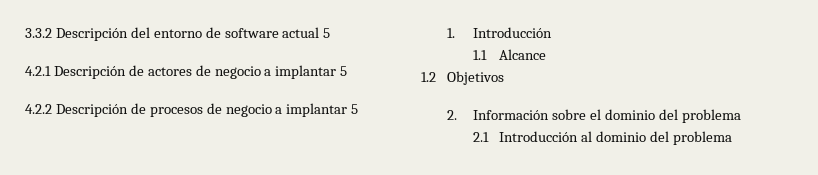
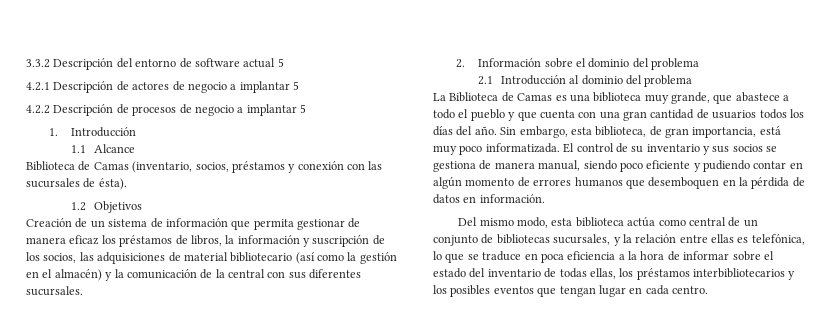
+ Biblioteca de Camas (inventario, socios, préstamos y conexión con las sucursales de ésta).
  1.2 Objetivos
+ Creación de un sistema de información que permita gestionar de manera eficaz los préstamos de libros, la información y suscripción de los socios, las adquisiciones de material bibliotecario (así como la gestión en el almacén) y la comunicación de la central con sus diferentes sucursales.
+ La Biblioteca de Camas es una biblioteca muy grande, que abastece a todo el pueblo y que cuenta con una gran cantidad de usuarios todos los días del año. Sin embargo, esta biblioteca, de gran importancia, está muy poco informatizada. El control de su inventario y sus socios se gestiona de manera manual, siendo poco eficiente y pudiendo contar en algún momento de errores humanos que desemboquen en la pérdida de datos en información.
+ Del mismo modo, esta biblioteca actúa como central de un conjunto de bibliotecas sucursales, y la relación entre ellas es telefónica, lo que se traduce en poca eficiencia a la hora de informar sobre el estado del inventario de todas ellas, los préstamos interbibliotecarios y los posibles eventos que tengan lugar en cada centro.

